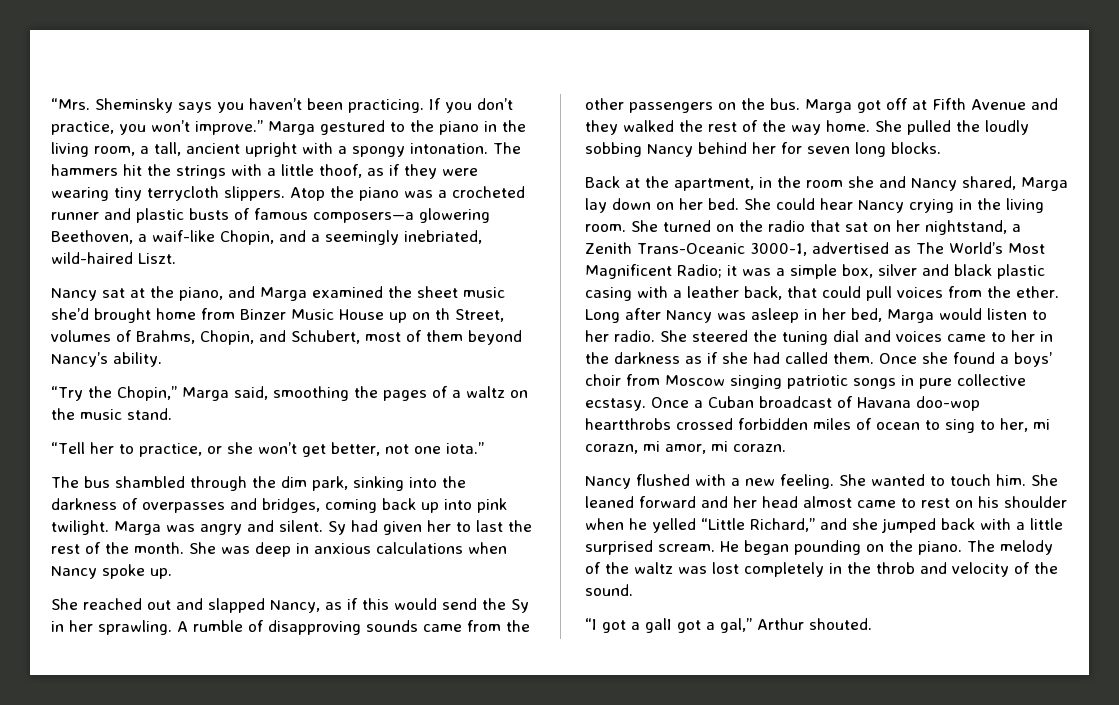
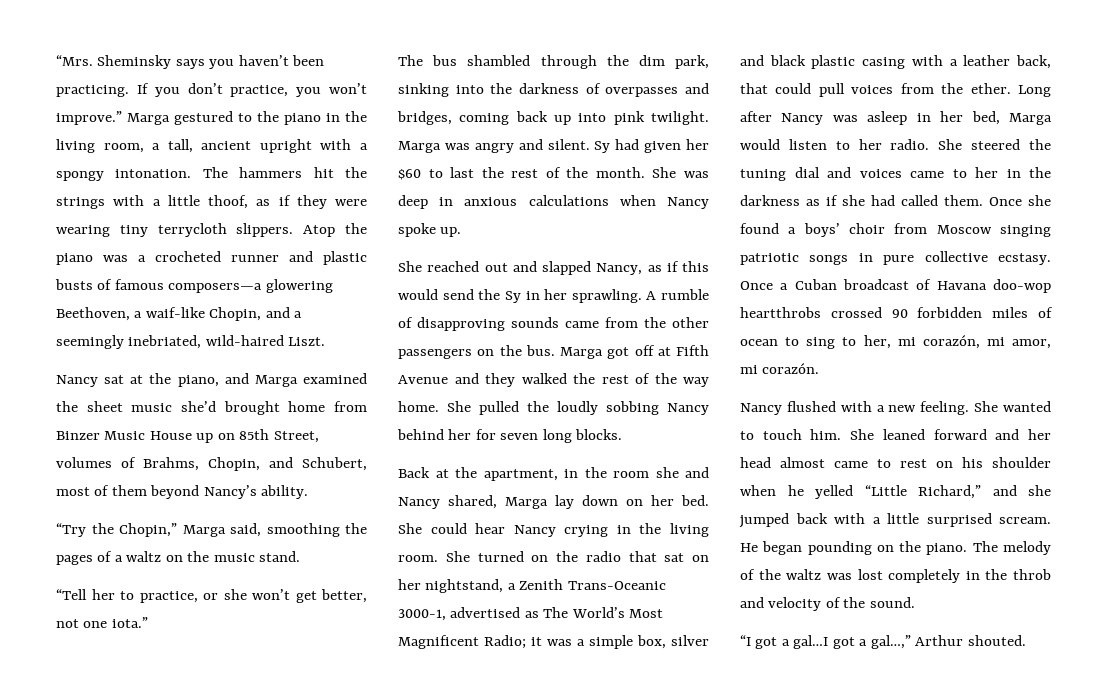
- Nancy sat at the piano, and Marga examined the sheet music she’d brought home from Binzer Music House up on th Street, volumes of Brahms, Chopin, and Schubert, most of them beyond Nancy’s ability.
+ Nancy sat at the piano, and Marga examined the sheet music she’d brought home from Binzer Music House up on 85th Street, volumes of Brahms, Chopin, and Schubert, most of them beyond Nancy’s ability.
- Sy had given her to last the rest of the month.
+ Sy had given her $60 to last the rest of the month.
- Once a Cuban broadcast of Havana doo-wop heartthrobs crossed forbidden miles of ocean to sing to her, mi corazn, mi amor, mi corazn.
+ Once a Cuban broadcast of Havana doo-wop heartthrobs crossed 90 forbidden miles of ocean to sing to her, mi corazón, mi amor, mi corazón.
- “I got a galI got a gal,” Arthur shouted.
+ “I got a gal…I got a gal…,” Arthur shouted.

